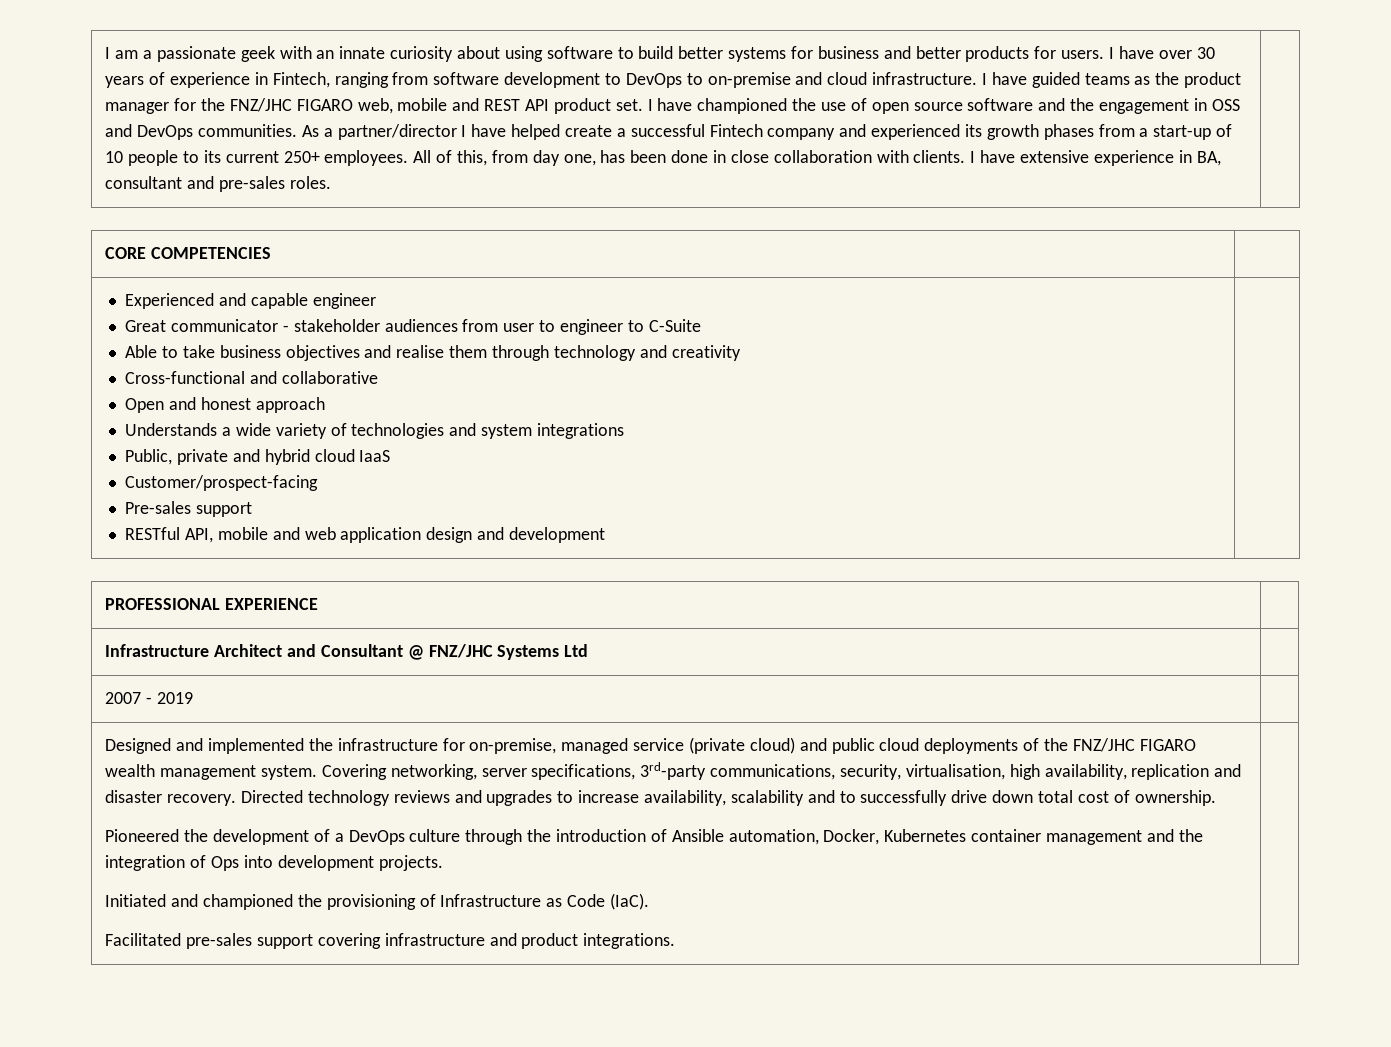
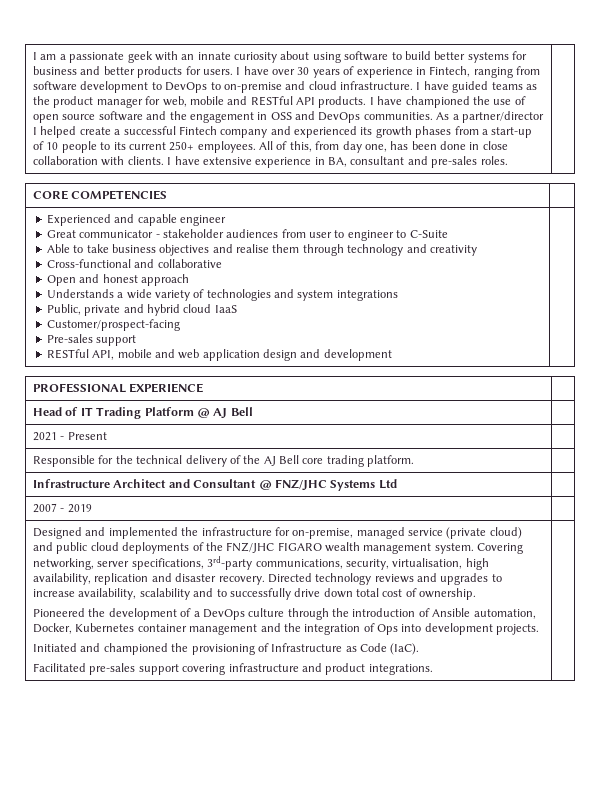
- I have guided teams as the product manager for the FNZ/JHC FIGARO web, mobile and REST API product set.
+ I have guided teams as the product manager for web, mobile and RESTful API products.
- As a partner/director I have helped create a successful Fintech company and experienced its growth phases from a start-up of 10 people to its current 250+ employees.
+ As a partner/director I helped create a successful Fintech company and experienced its growth phases from a start-up of 10 people to its current 250+ employees.
+ Head of IT Trading Platform @ AJ Bell |
+ 2021 - Present |
+ Responsible for the technical delivery of the AJ Bell core trading platform. |

